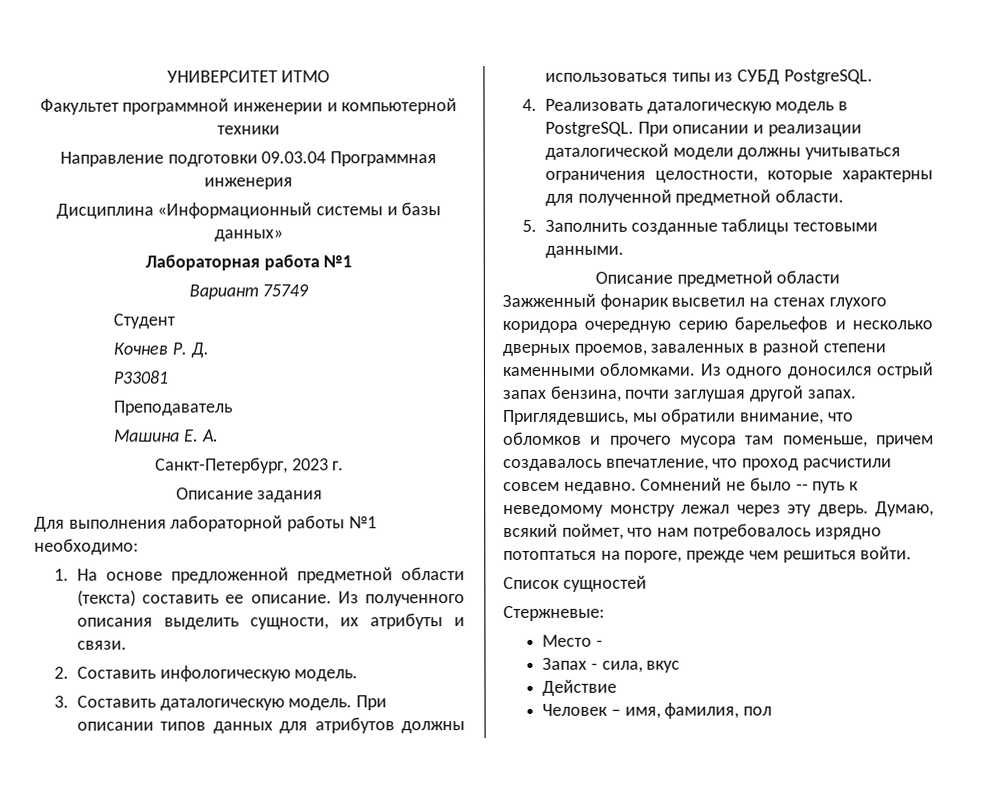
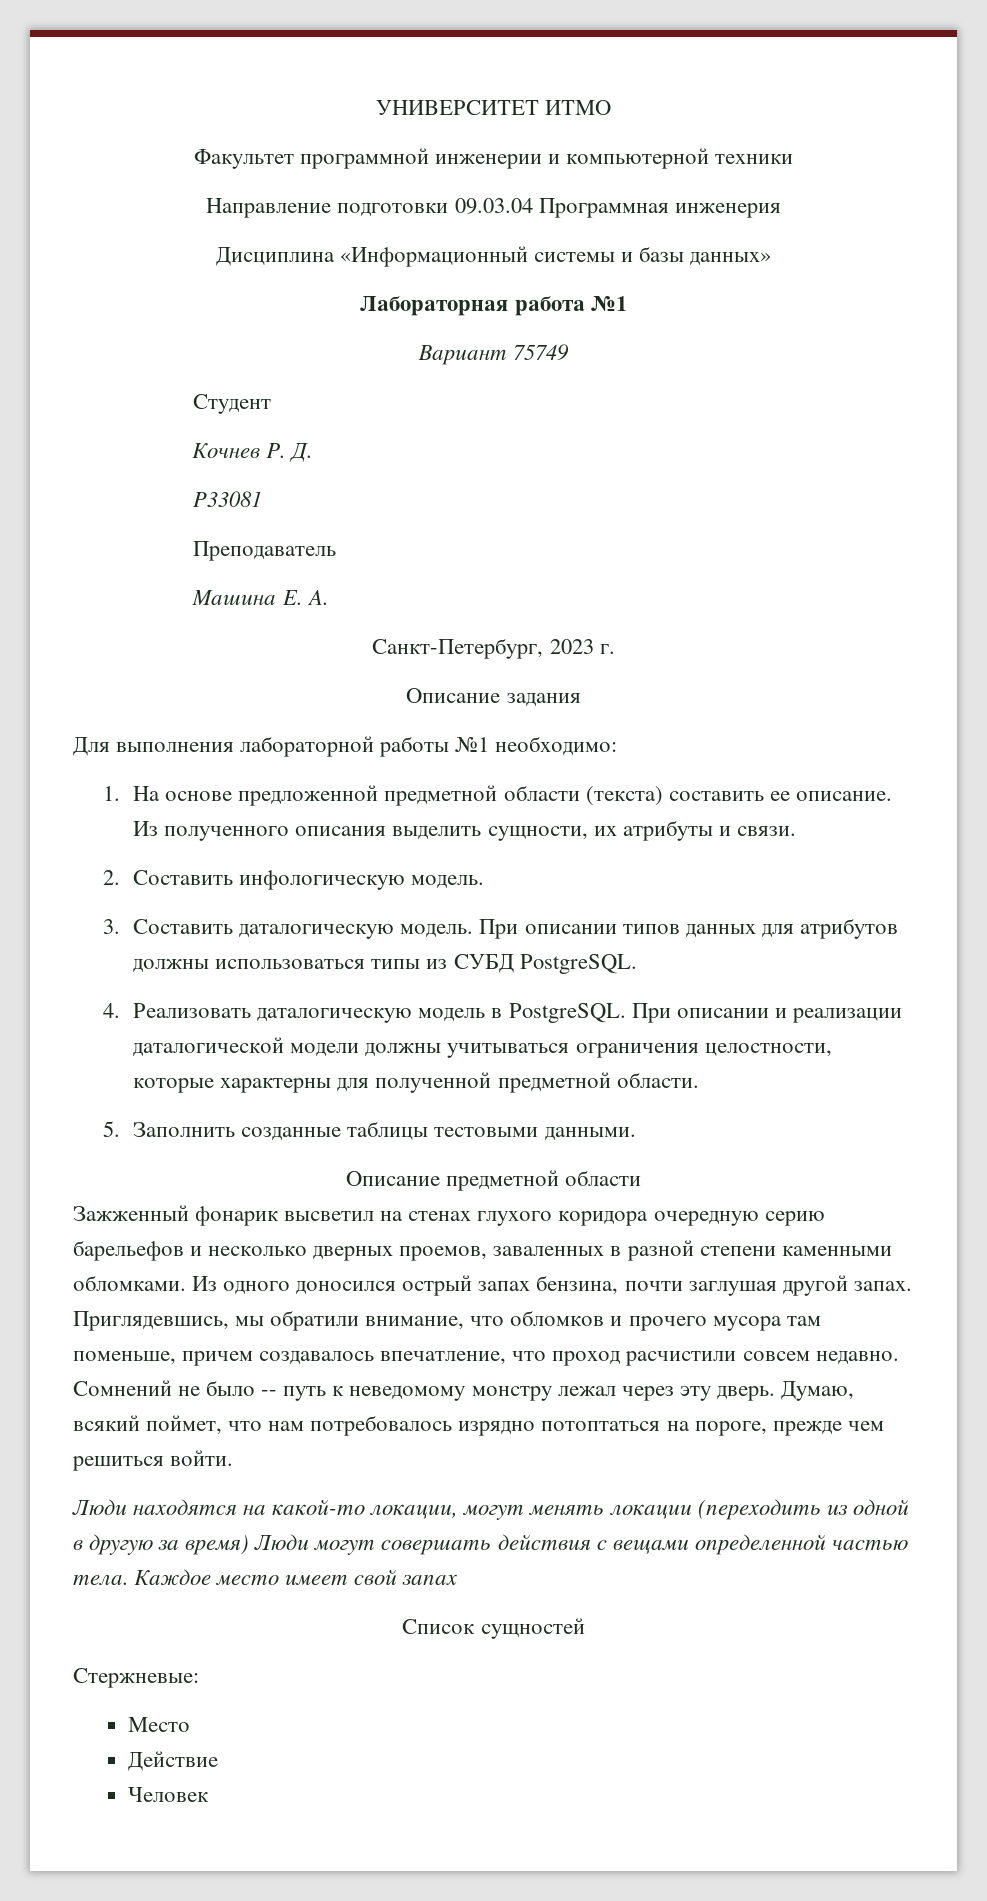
+ Люди находятся на какой-то локации, могут менять локации (переходить из одной в другую за время) Люди могут совершать действия с вещами определенной частью тела. Каждое место имеет свой запах
  Список сущностей
  Стержневые:
- Место -
- Запах - сила, вкус
+ Место
  Действие
- Человек – имя, фамилия, пол
+ Человек

